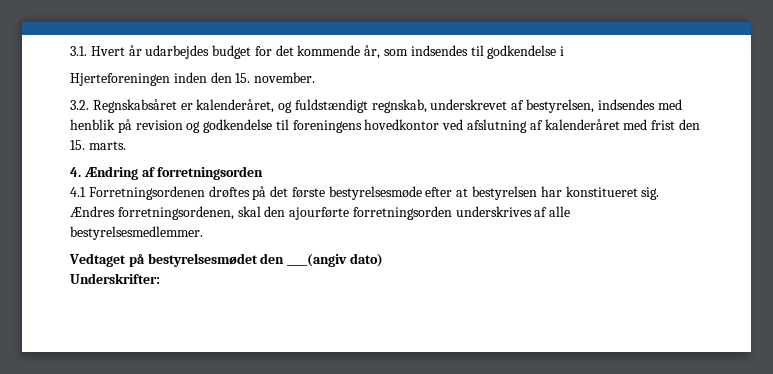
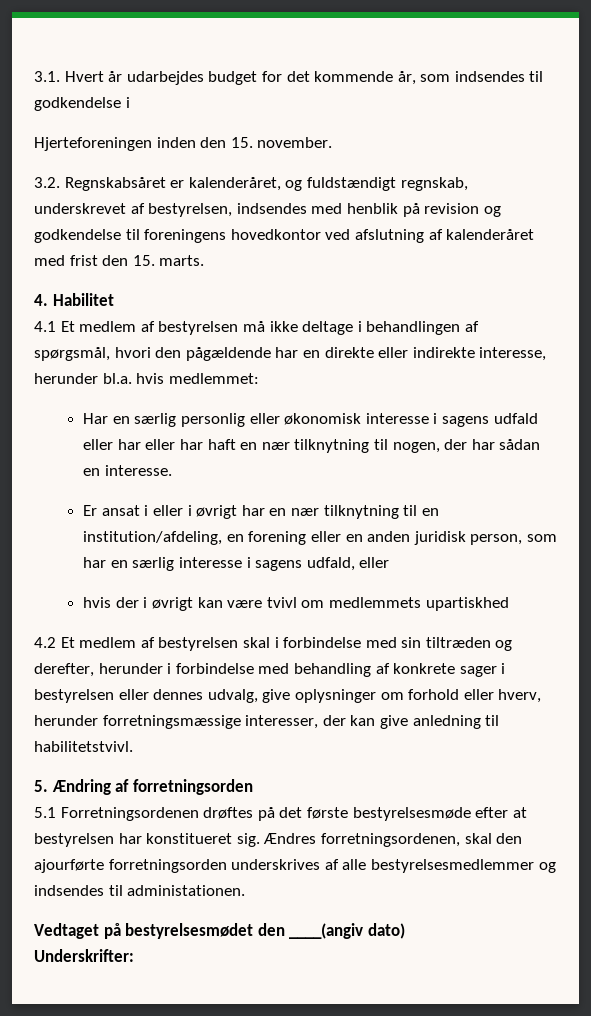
- 4. Ændring af forretningsorden
+ 4. Habilitet
+ 4.1 Et medlem af bestyrelsen må ikke deltage i behandlingen af spørgsmål, hvori den pågældende har en direkte eller indirekte interesse, herunder bl.a. hvis medlemmet:
+ Har en særlig personlig eller økonomisk interesse i sagens udfald eller har eller har haft en nær tilknytning til nogen, der har sådan en interesse.
+ Er ansat i eller i øvrigt har en nær tilknytning til en institution/afdeling, en forening eller en anden juridisk person, som har en særlig interesse i sagens udfald, eller
+ hvis der i øvrigt kan være tvivl om medlemmets upartiskhed
+ 4.2 Et medlem af bestyrelsen skal i forbindelse med sin tiltræden og derefter, herunder i forbindelse med behandling af konkrete sager i bestyrelsen eller dennes udvalg, give oplysninger om forhold eller hverv, herunder forretningsmæssige interesser, der kan give anledning til habilitetstvivl.
+ 5. Ændring af forretningsorden
- 4.1 Forretningsordenen drøftes på det første bestyrelsesmøde efter at bestyrelsen har konstitueret sig.
+ 5.1 Forretningsordenen drøftes på det første bestyrelsesmøde efter at bestyrelsen har konstitueret sig.
- Ændres forretningsordenen, skal den ajourførte forretningsorden underskrives af alle bestyrelsesmedlemmer.
+ Ændres forretningsordenen, skal den ajourførte forretningsorden underskrives af alle bestyrelsesmedlemmer og indsendes til administationen.

